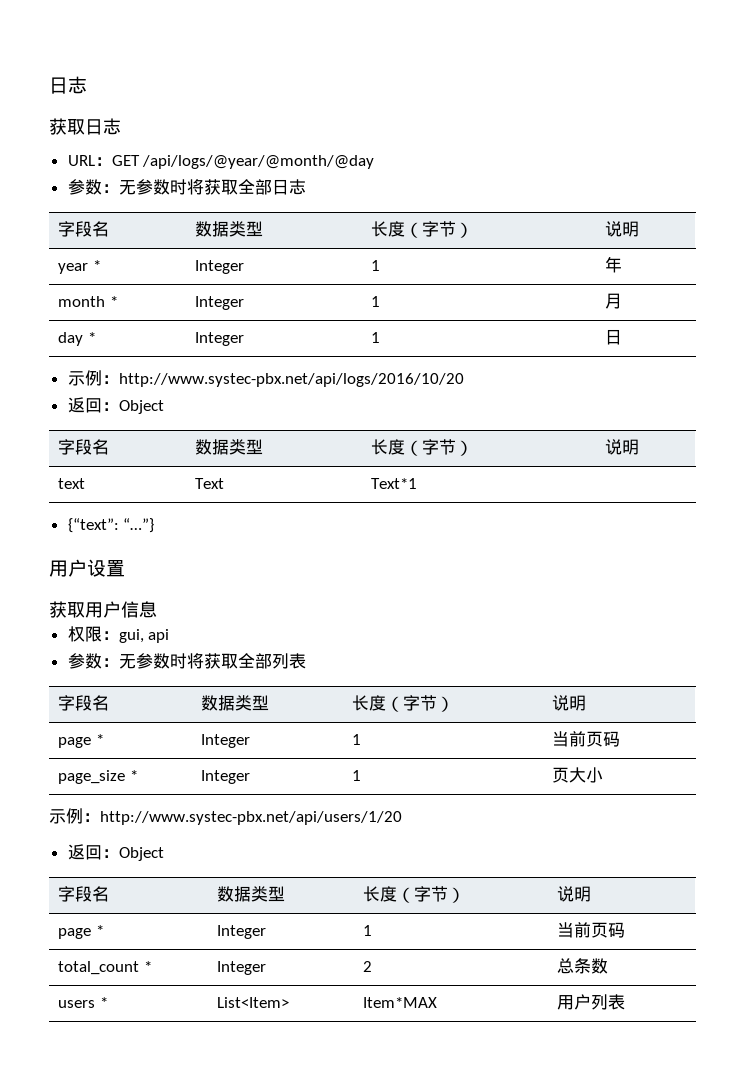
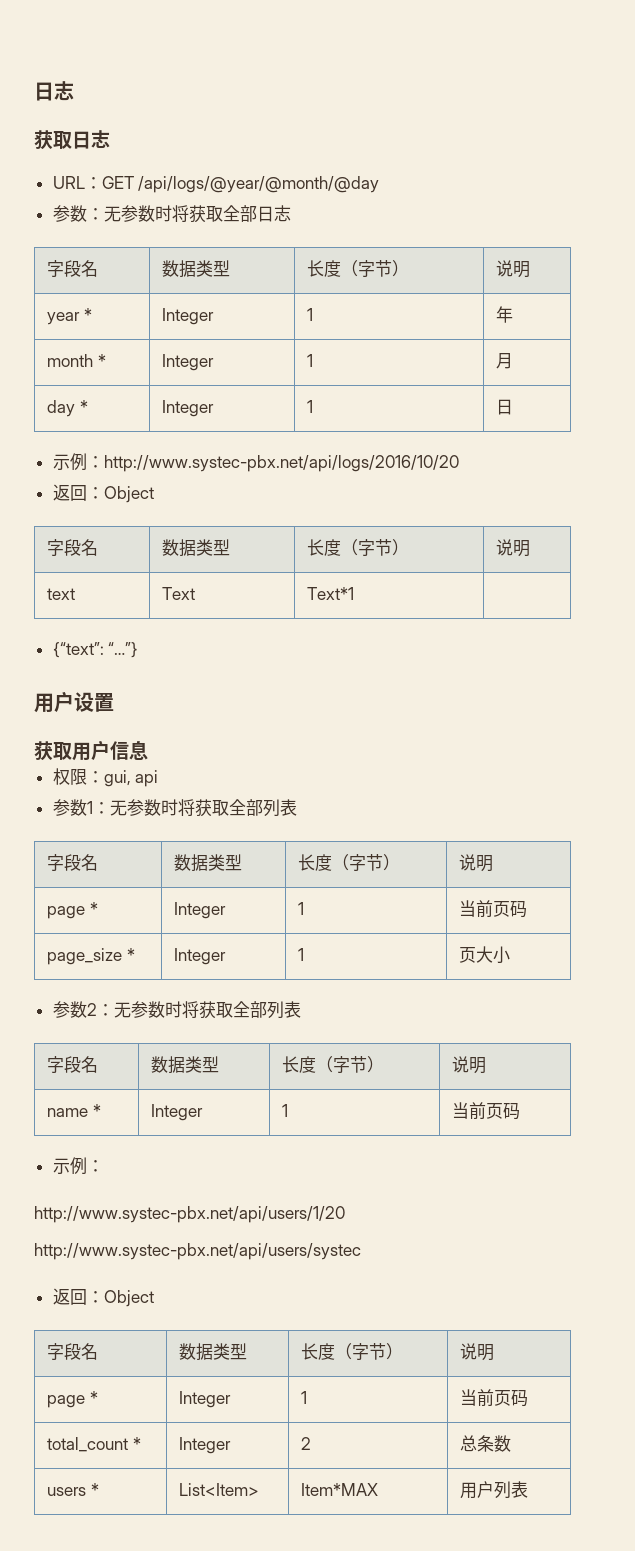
- 参数：无参数时将获取全部列表
+ 参数1：无参数时将获取全部列表
- 示例：http://www.systec-pbx.net/api/users/1/20
+ 参数2：无参数时将获取全部列表
+ 字段名 | 数据类型 | 长度（字节） | 说明
+ name * | Integer | 1 | 当前页码
+ 示例：
+ http://www.systec-pbx.net/api/users/1/20
+ http://www.systec-pbx.net/api/users/systec

